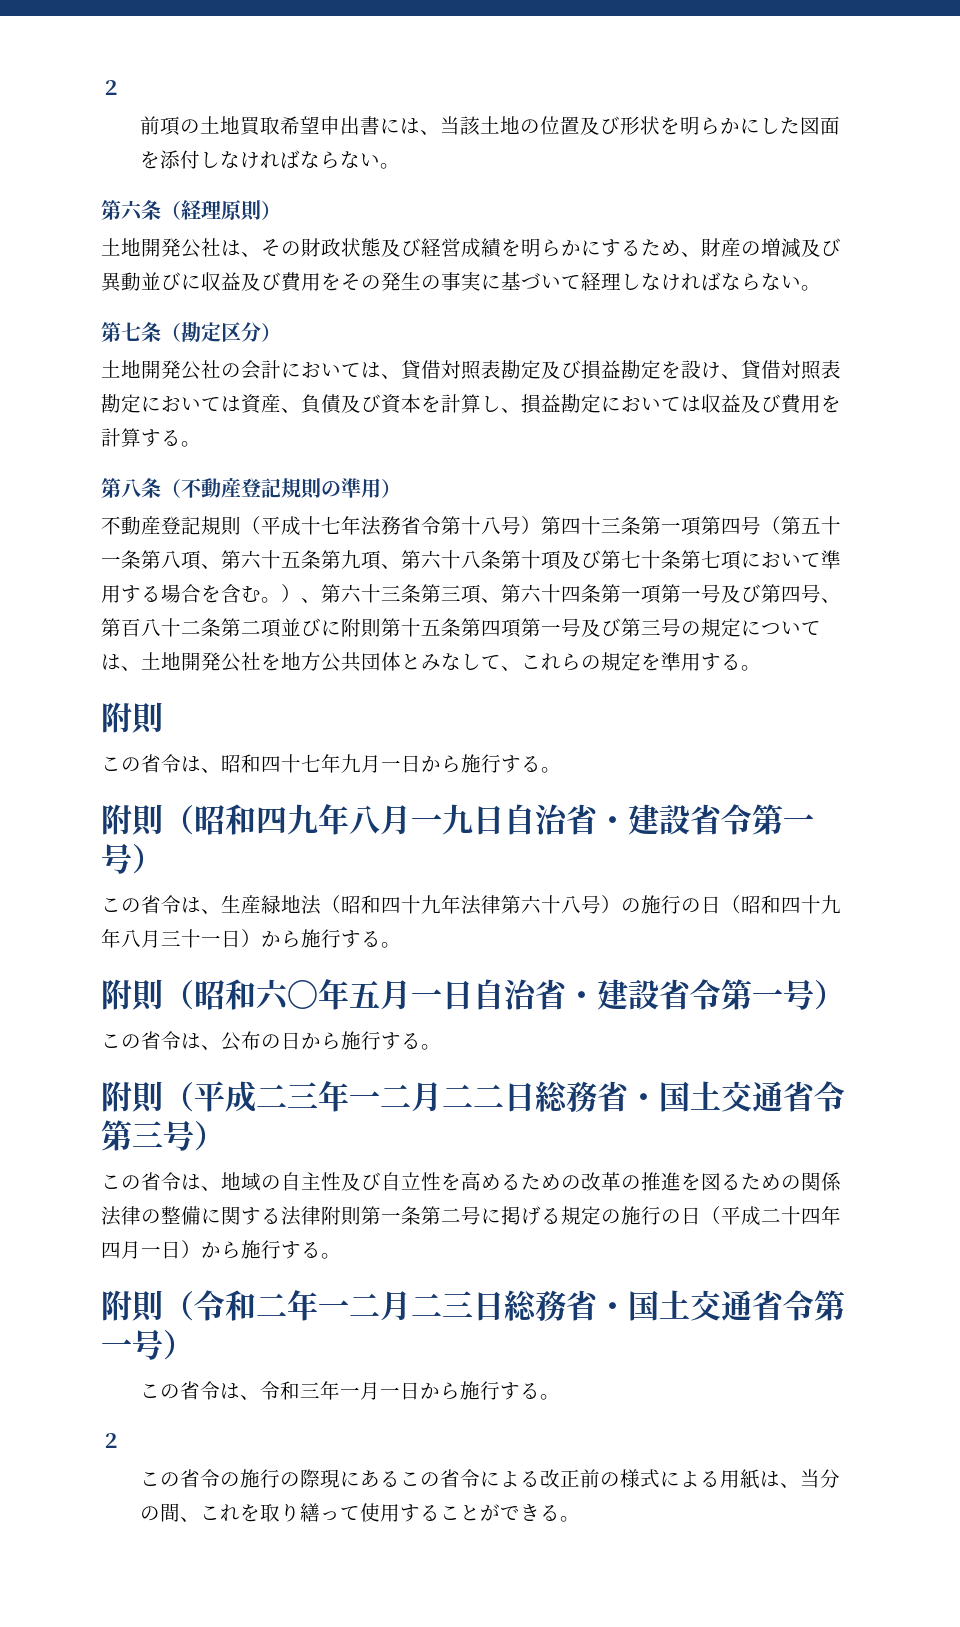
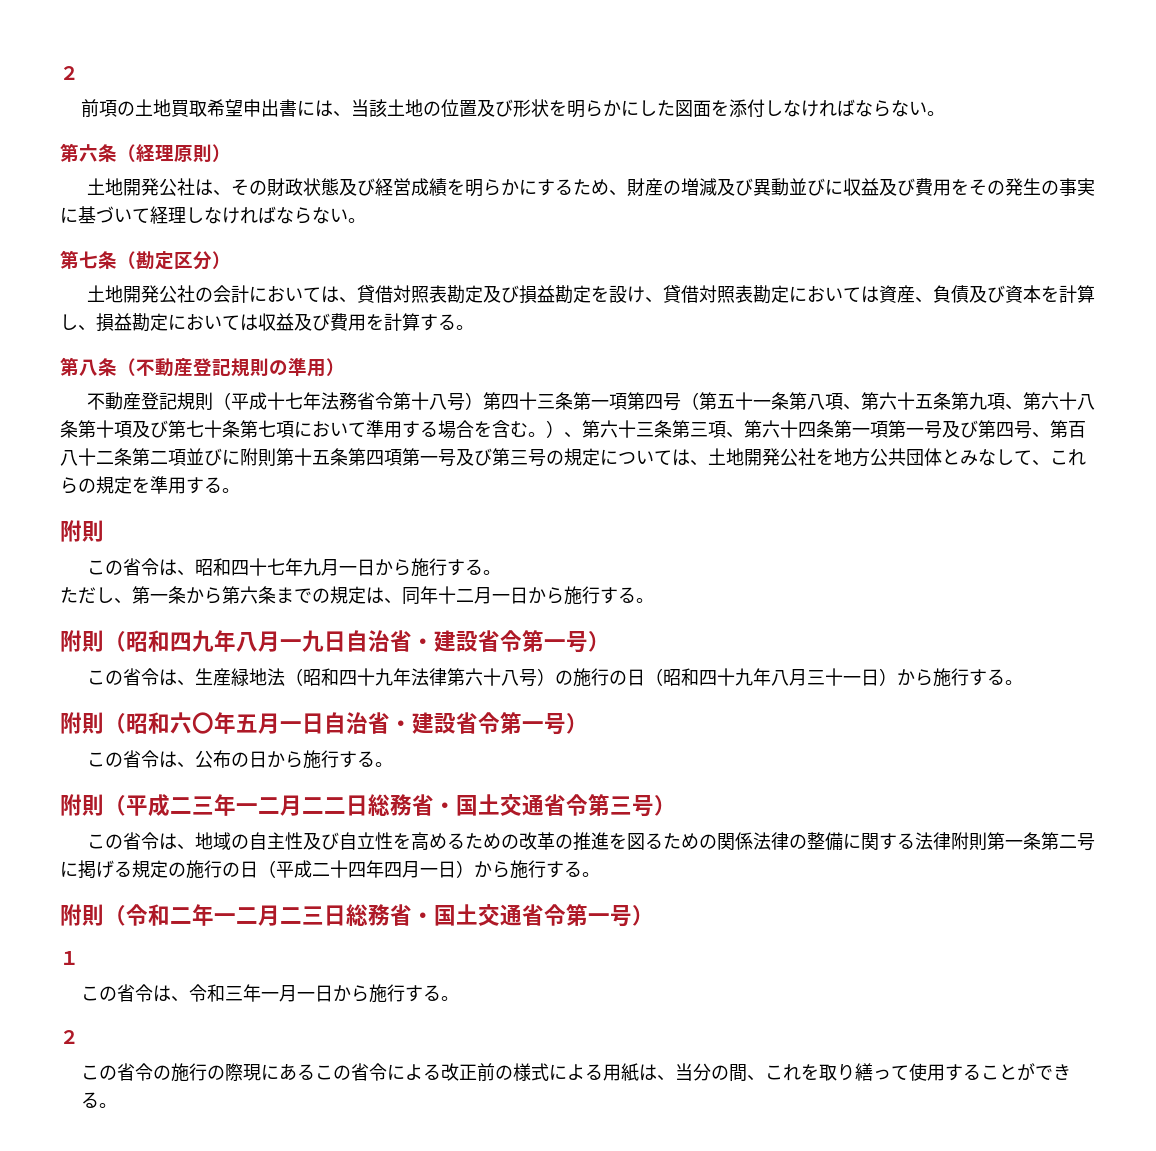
+ ただし、第一条から第六条までの規定は、同年十二月一日から施行する。
+ １

